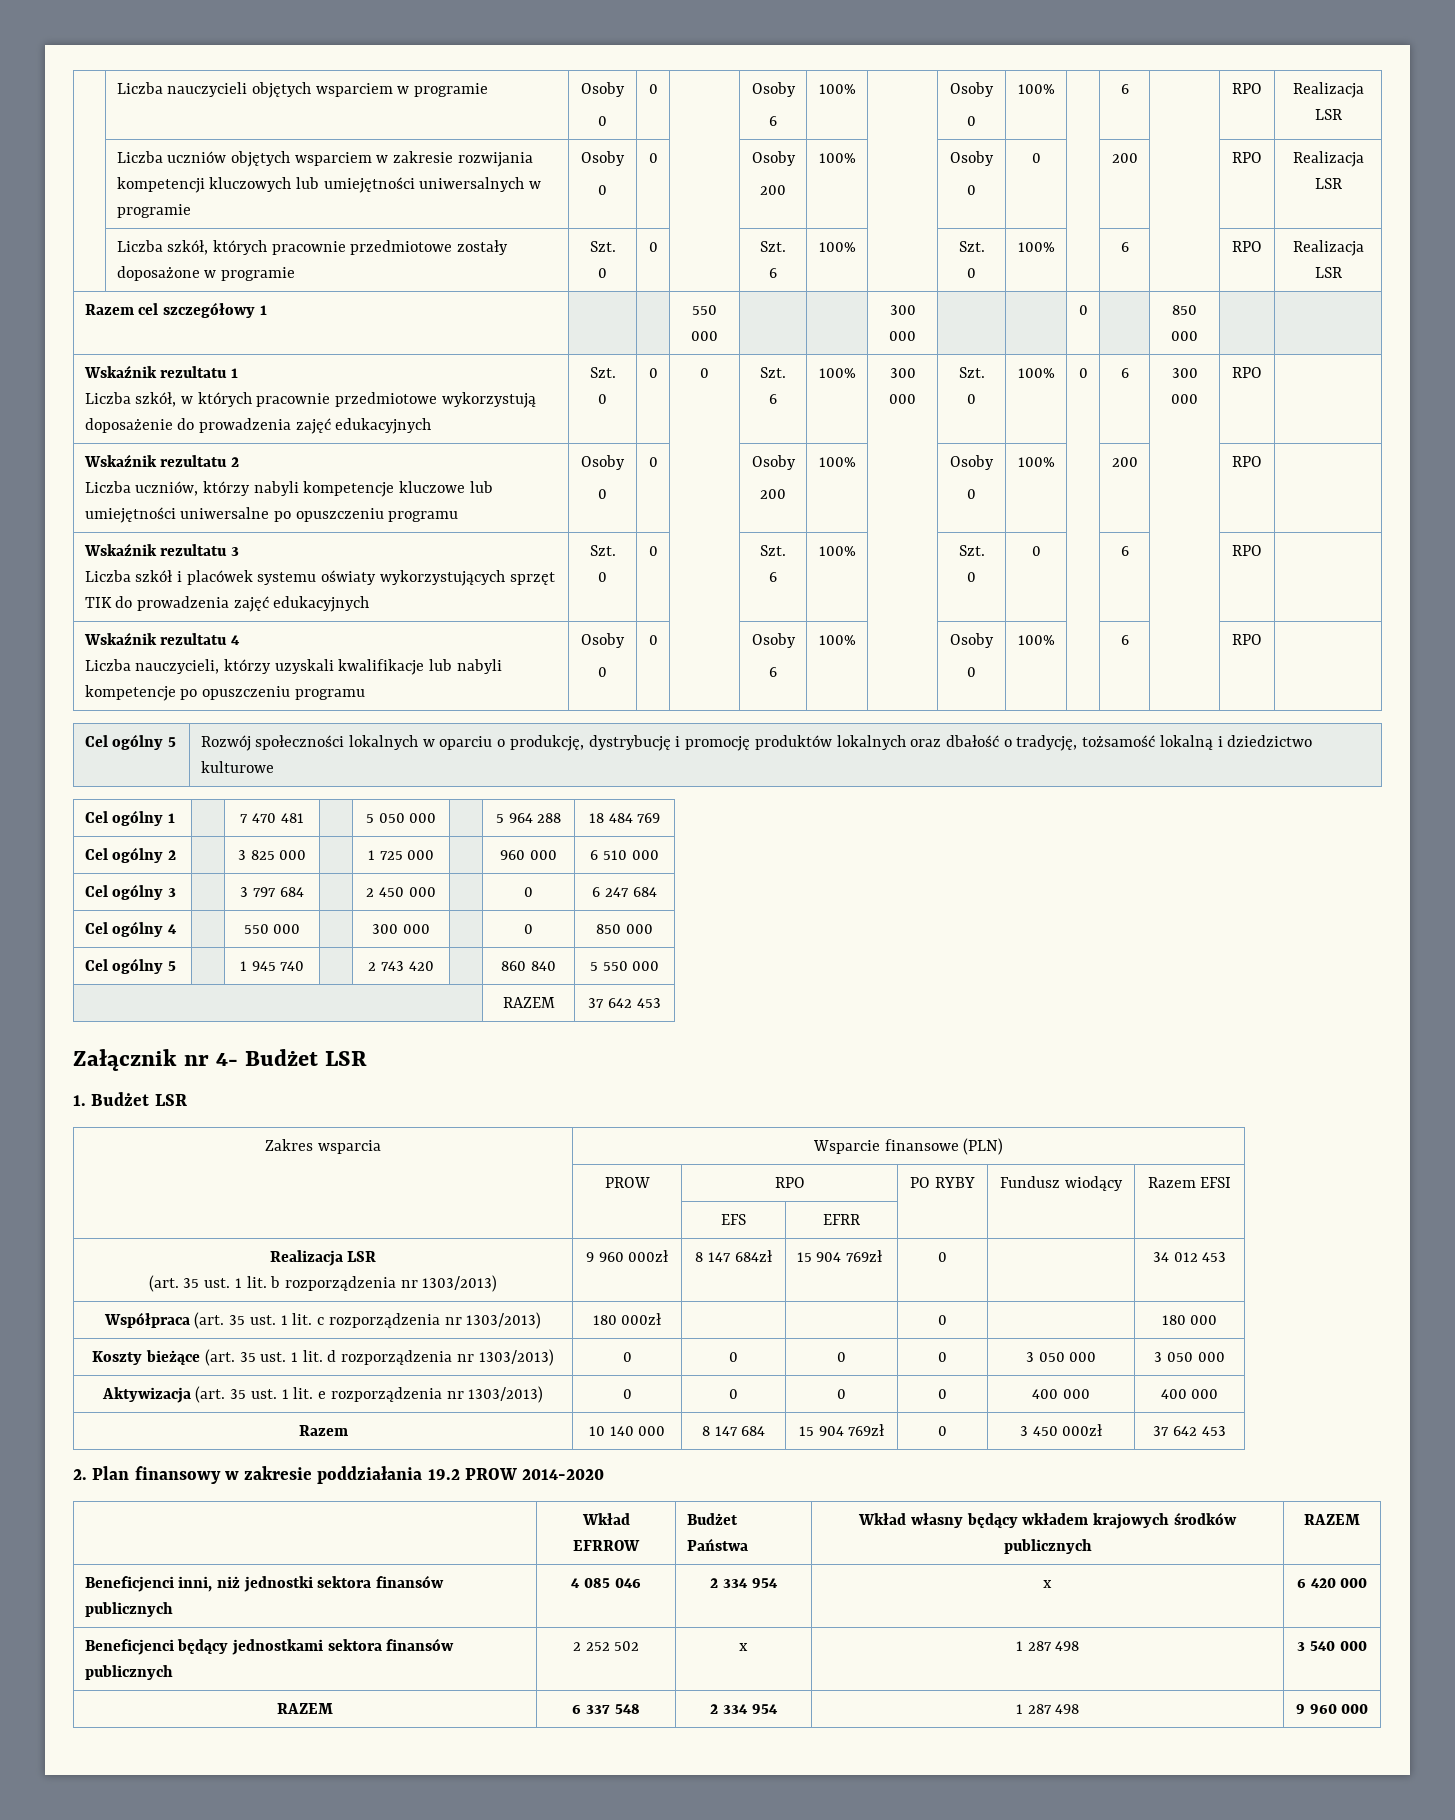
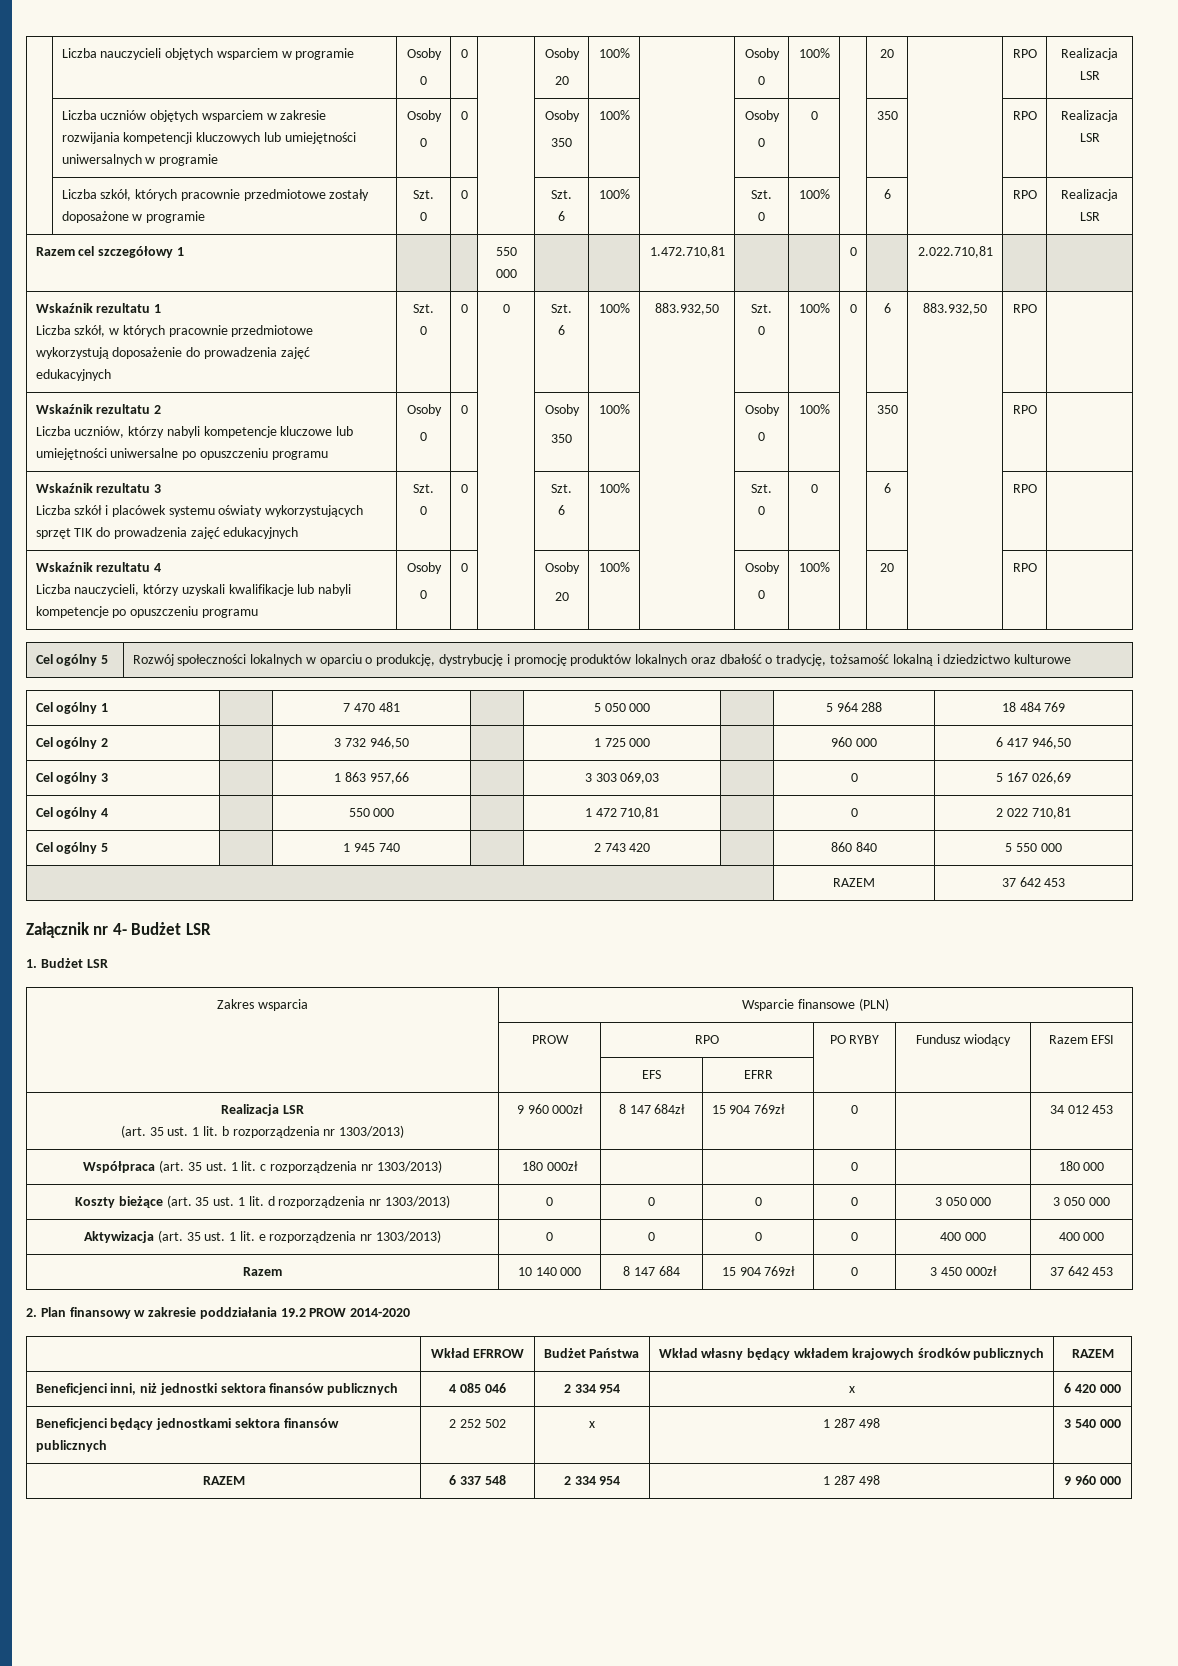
  | Liczba nauczycieli objętych wsparciem w programie | Osoby
  0 | 0 | | Osoby
- 6 | 100% | | Osoby
- 0 | 100% | | 6 | | RPO | Realizacja LSR
+ 20 | 100% | | Osoby
+ 0 | 100% | | 20 | | RPO | Realizacja LSR
  | Liczba uczniów objętych wsparciem w zakresie rozwijania kompetencji kluczowych lub umiejętności uniwersalnych w programie | Osoby
  0 | 0 | | Osoby
- 200 | 100% | | Osoby
- 0 | 0 | | 200 | | RPO | Realizacja LSR
+ 350 | 100% | | Osoby
+ 0 | 0 | | 350 | | RPO | Realizacja LSR
- Razem cel szczegółowy 1 | | | 550 000 | | | 300 000 | | | 0 | | 850 000 | |
+ Razem cel szczegółowy 1 | | | 550 000 | | | 1.472.710,81 | | | 0 | | 2.022.710,81 | |
  Wskaźnik rezultatu 1
  Liczba szkół, w których pracownie przedmiotowe wykorzystują doposażenie do prowadzenia zajęć edukacyjnych | Szt.
  0 | 0 | 0 | Szt.
- 6 | 100% | 300 000 | Szt.
- 0 | 100% | 0 | 6 | 300 000 | RPO |
+ 6 | 100% | 883.932,50 | Szt.
+ 0 | 100% | 0 | 6 | 883.932,50 | RPO |
  Wskaźnik rezultatu 2
  Liczba uczniów, którzy nabyli kompetencje kluczowe lub umiejętności uniwersalne po opuszczeniu programu | Osoby
  0 | 0 | | Osoby
- 200 | 100% | | Osoby
- 0 | 100% | | 200 | | RPO |
+ 350 | 100% | | Osoby
+ 0 | 100% | | 350 | | RPO |
  Wskaźnik rezultatu 4
  Liczba nauczycieli, którzy uzyskali kwalifikacje lub nabyli kompetencje po opuszczeniu programu | Osoby
  0 | 0 | | Osoby
- 6 | 100% | | Osoby
- 0 | 100% | | 6 | | RPO |
+ 20 | 100% | | Osoby
+ 0 | 100% | | 20 | | RPO |
- Cel ogólny 2 | | 3 825 000 | | 1 725 000 | | 960 000 | 6 510 000
+ Cel ogólny 2 | | 3 732 946,50 | | 1 725 000 | | 960 000 | 6 417 946,50
- Cel ogólny 3 | | 3 797 684 | | 2 450 000 | | 0 | 6 247 684
+ Cel ogólny 3 | | 1 863 957,66 | | 3 303 069,03 | | 0 | 5 167 026,69
- Cel ogólny 4 | | 550 000 | | 300 000 | | 0 | 850 000
+ Cel ogólny 4 | | 550 000 | | 1 472 710,81 | | 0 | 2 022 710,81

